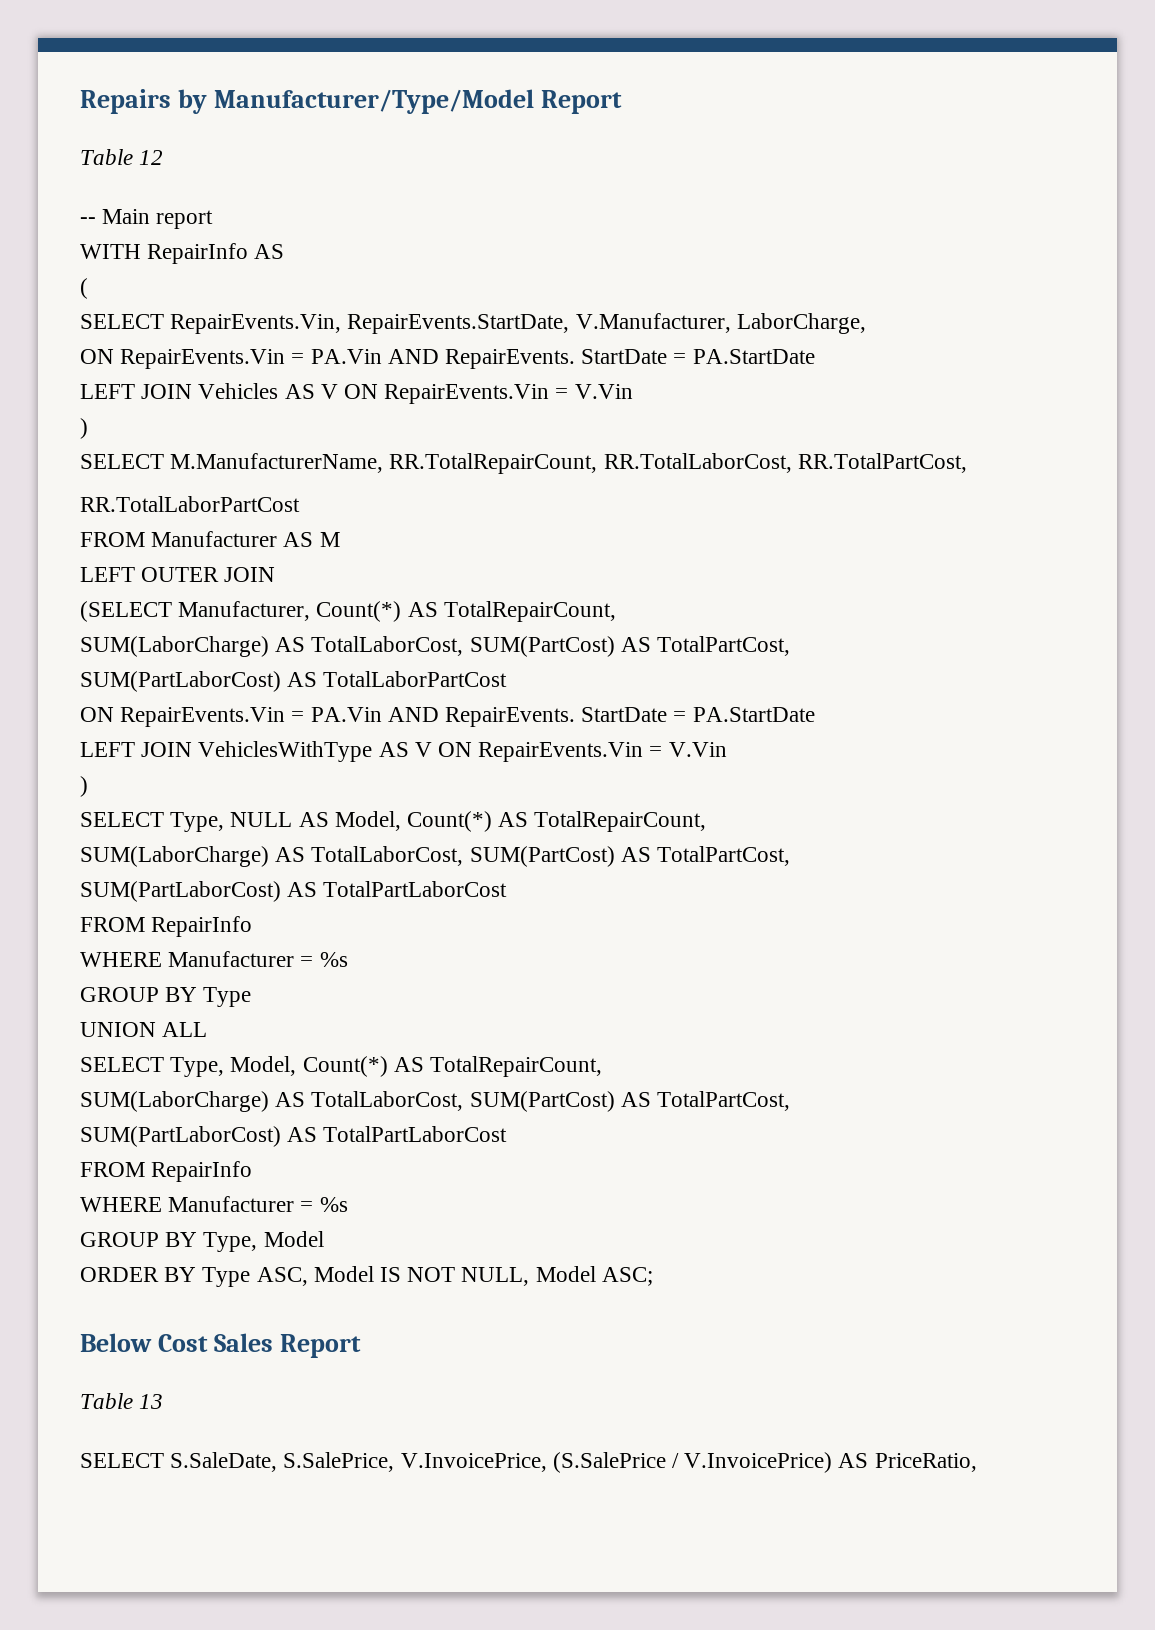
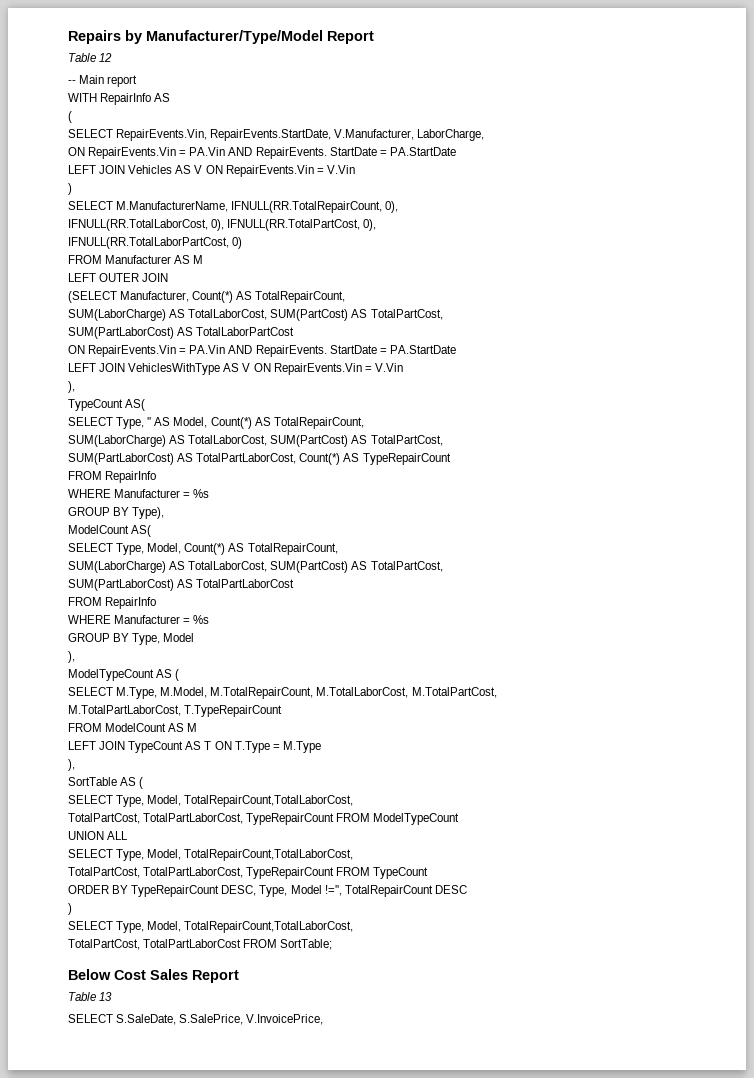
- SELECT M.ManufacturerName, RR.TotalRepairCount, RR.TotalLaborCost, RR.TotalPartCost,
- RR.TotalLaborPartCost
+ SELECT M.ManufacturerName, IFNULL(RR.TotalRepairCount, 0),
+ IFNULL(RR.TotalLaborCost, 0), IFNULL(RR.TotalPartCost, 0),
+ IFNULL(RR.TotalLaborPartCost, 0)
  LEFT JOIN VehiclesWithType AS V ON RepairEvents.Vin = V.Vin
- )
- SELECT Type, NULL AS Model, Count(*) AS TotalRepairCount,
+ ),
+ TypeCount AS(
+ SELECT Type, '' AS Model, Count(*) AS TotalRepairCount,
  SUM(LaborCharge) AS TotalLaborCost, SUM(PartCost) AS TotalPartCost,
- SUM(PartLaborCost) AS TotalPartLaborCost
+ SUM(PartLaborCost) AS TotalPartLaborCost, Count(*) AS TypeRepairCount
  FROM RepairInfo
  WHERE Manufacturer = %s
- GROUP BY Type
- UNION ALL
+ GROUP BY Type),
+ ModelCount AS(
  GROUP BY Type, Model
- ORDER BY Type ASC, Model IS NOT NULL, Model ASC;
+ ),
+ ModelTypeCount AS (
+ SELECT M.Type, M.Model, M.TotalRepairCount, M.TotalLaborCost, M.TotalPartCost,
+ M.TotalPartLaborCost, T.TypeRepairCount
+ FROM ModelCount AS M
+ LEFT JOIN TypeCount AS T ON T.Type = M.Type
+ ),
+ SortTable AS (
+ SELECT Type, Model, TotalRepairCount,TotalLaborCost,
+ TotalPartCost, TotalPartLaborCost, TypeRepairCount FROM ModelTypeCount
+ UNION ALL
+ SELECT Type, Model, TotalRepairCount,TotalLaborCost,
+ TotalPartCost, TotalPartLaborCost, TypeRepairCount FROM TypeCount
+ ORDER BY TypeRepairCount DESC, Type, Model !='', TotalRepairCount DESC
+ )
+ SELECT Type, Model, TotalRepairCount,TotalLaborCost,
+ TotalPartCost, TotalPartLaborCost FROM SortTable;
- SELECT S.SaleDate, S.SalePrice, V.InvoicePrice, (S.SalePrice / V.InvoicePrice) AS PriceRatio,
+ SELECT S.SaleDate, S.SalePrice, V.InvoicePrice,

